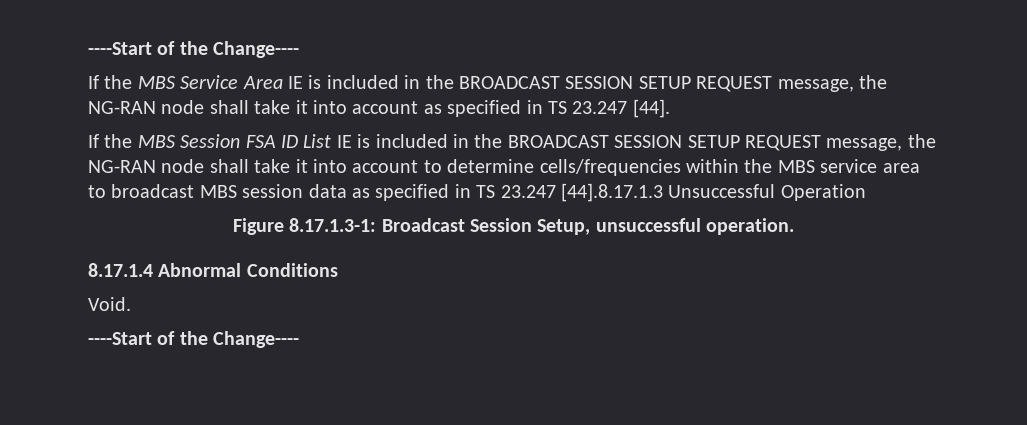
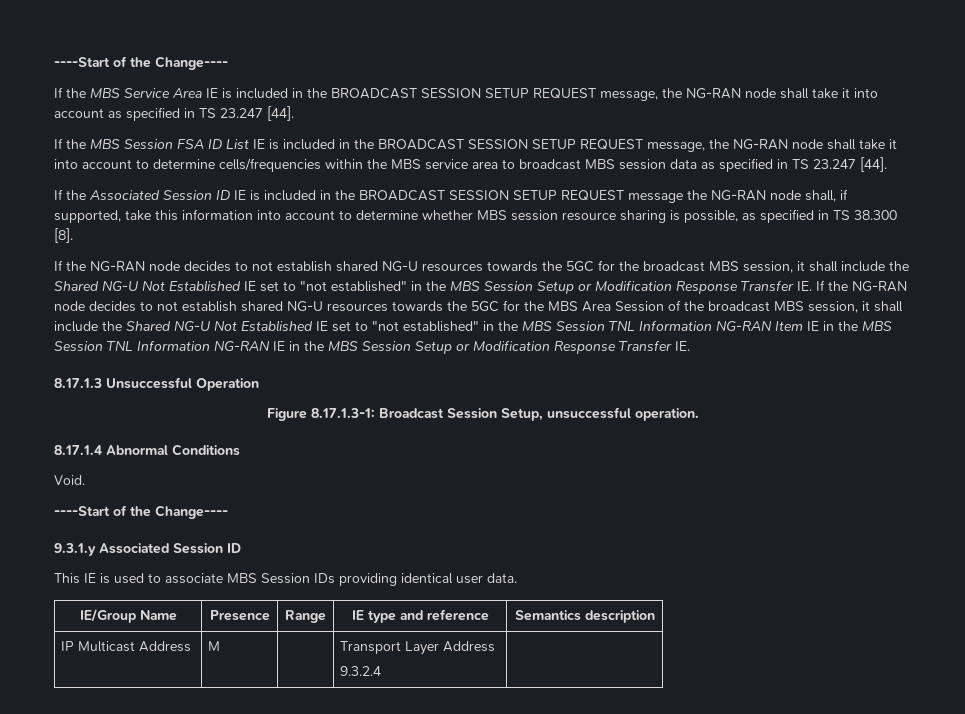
- If the MBS Session FSA ID List IE is included in the BROADCAST SESSION SETUP REQUEST message, the NG-RAN node shall take it into account to determine cells/frequencies within the MBS service area to broadcast MBS session data as specified in TS 23.247 [44].8.17.1.3 Unsuccessful Operation
+ If the MBS Session FSA ID List IE is included in the BROADCAST SESSION SETUP REQUEST message, the NG-RAN node shall take it into account to determine cells/frequencies within the MBS service area to broadcast MBS session data as specified in TS 23.247 [44].
+ If the Associated Session ID IE is included in the BROADCAST SESSION SETUP REQUEST message the NG-RAN node shall, if supported, take this information into account to determine whether MBS session resource sharing is possible, as specified in TS 38.300 [8].
+ If the NG-RAN node decides to not establish shared NG-U resources towards the 5GC for the broadcast MBS session, it shall include the Shared NG-U Not Established IE set to "not established" in the MBS Session Setup or Modification Response Transfer IE. If the NG-RAN node decides to not establish shared NG-U resources towards the 5GC for the MBS Area Session of the broadcast MBS session, it shall include the Shared NG-U Not Established IE set to "not established" in the MBS Session TNL Information NG-RAN Item IE in the MBS Session TNL Information NG-RAN IE in the MBS Session Setup or Modification Response Transfer IE.
+ 8.17.1.3 Unsuccessful Operation
+ 9.3.1.y Associated Session ID
+ This IE is used to associate MBS Session IDs providing identical user data.
+ IE/Group Name | Presence | Range | IE type and reference | Semantics description
+ IP Multicast Address | M | | Transport Layer Address
+ 9.3.2.4 |

